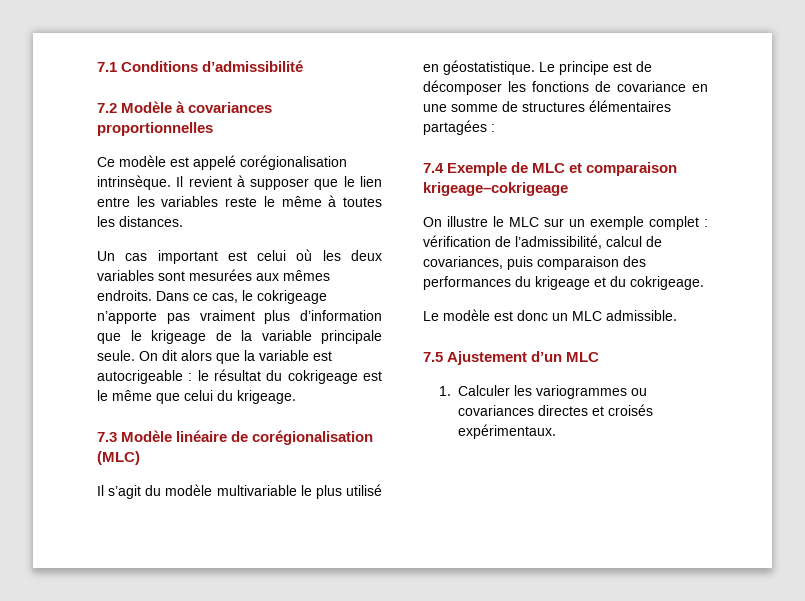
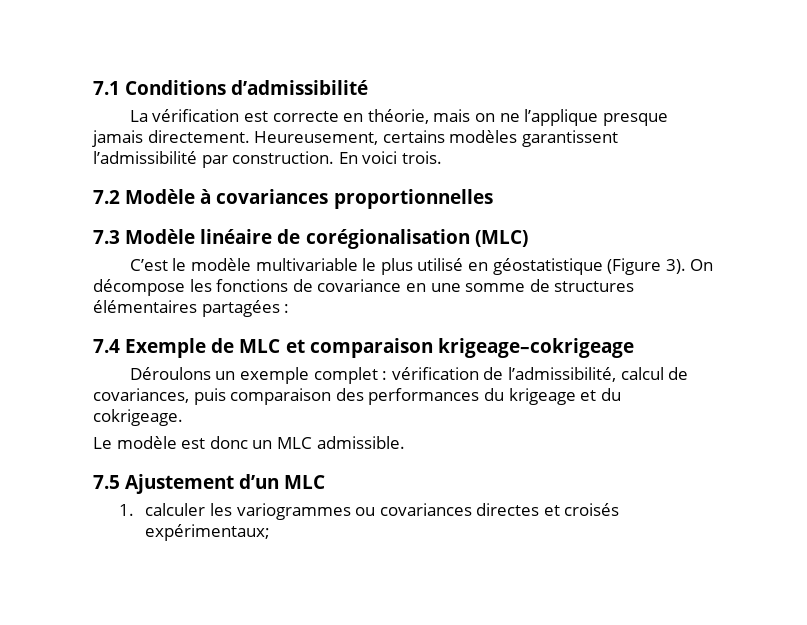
+ La vérification est correcte en théorie, mais on ne l’applique presque jamais directement. Heureusement, certains modèles garantissent l’admissibilité par construction. En voici trois.
- Ce modèle est appelé corégionalisation intrinsèque. Il revient à supposer que le lien entre les variables reste le même à toutes les distances.
- Un cas important est celui où les deux variables sont mesurées aux mêmes endroits. Dans ce cas, le cokrigeage n’apporte pas vraiment plus d’information que le krigeage de la variable principale seule. On dit alors que la variable est autocrigeable : le résultat du cokrigeage est le même que celui du krigeage.
- Il s’agit du modèle multivariable le plus utilisé en géostatistique. Le principe est de décomposer les fonctions de covariance en une somme de structures élémentaires partagées :
+ C’est le modèle multivariable le plus utilisé en géostatistique (Figure 3). On décompose les fonctions de covariance en une somme de structures élémentaires partagées :
- On illustre le MLC sur un exemple complet : vérification de l’admissibilité, calcul de covariances, puis comparaison des performances du krigeage et du cokrigeage.
+ Déroulons un exemple complet : vérification de l’admissibilité, calcul de covariances, puis comparaison des performances du krigeage et du cokrigeage.
- 1. Calculer les variogrammes ou covariances directes et croisés expérimentaux.
+ 1. calculer les variogrammes ou covariances directes et croisés expérimentaux;

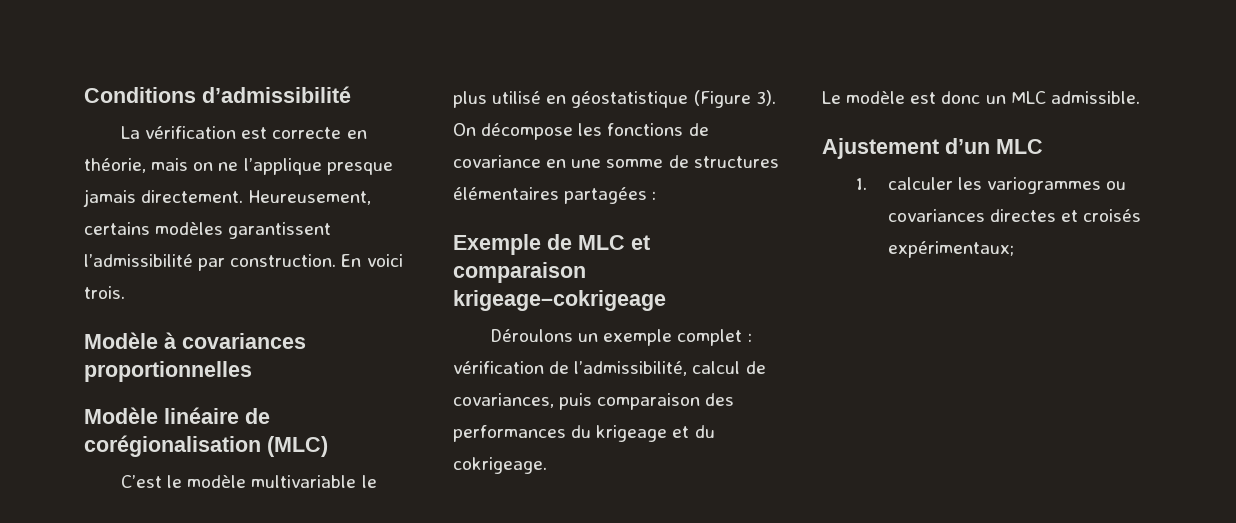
- 7.1 Conditions d’admissibilité
+ Conditions d’admissibilité
- 7.2 Modèle à covariances proportionnelles
+ Modèle à covariances proportionnelles
- 7.3 Modèle linéaire de corégionalisation (MLC)
+ Modèle linéaire de corégionalisation (MLC)
- 7.4 Exemple de MLC et comparaison krigeage–cokrigeage
+ Exemple de MLC et comparaison krigeage–cokrigeage
- 7.5 Ajustement d’un MLC
+ Ajustement d’un MLC

